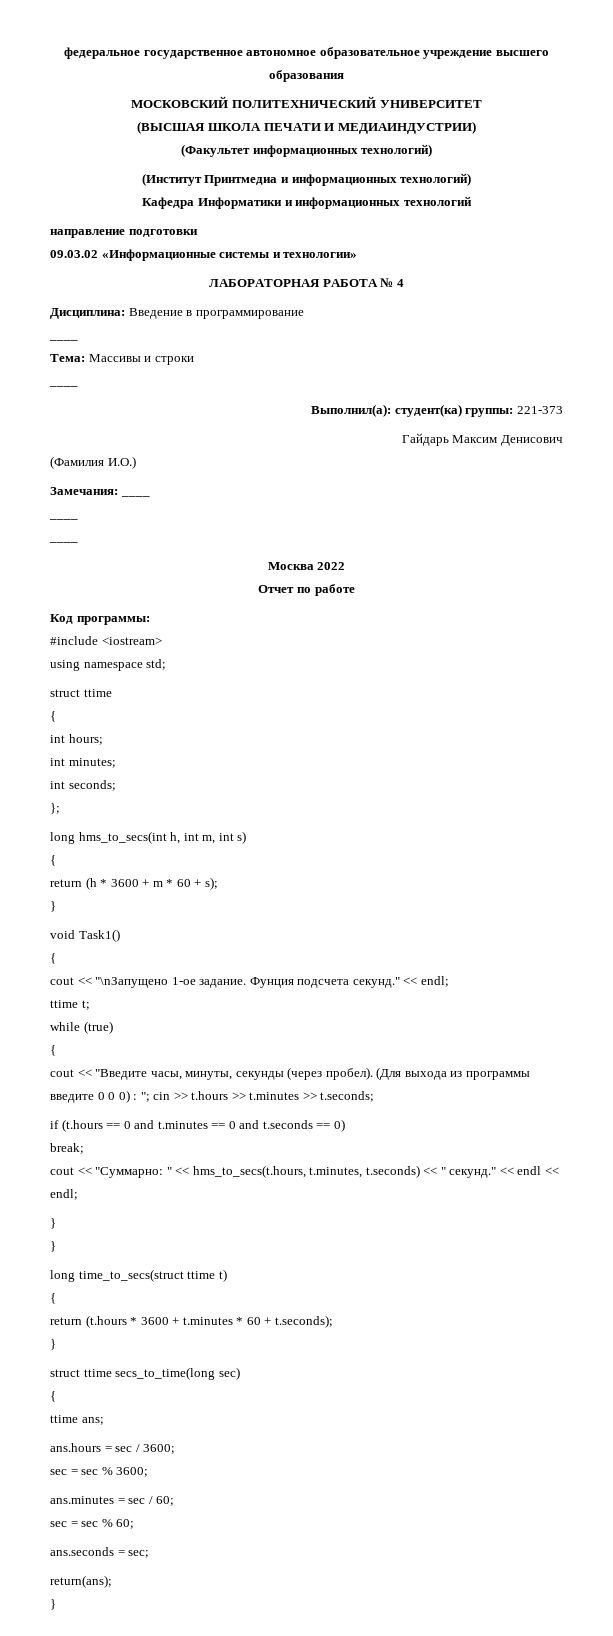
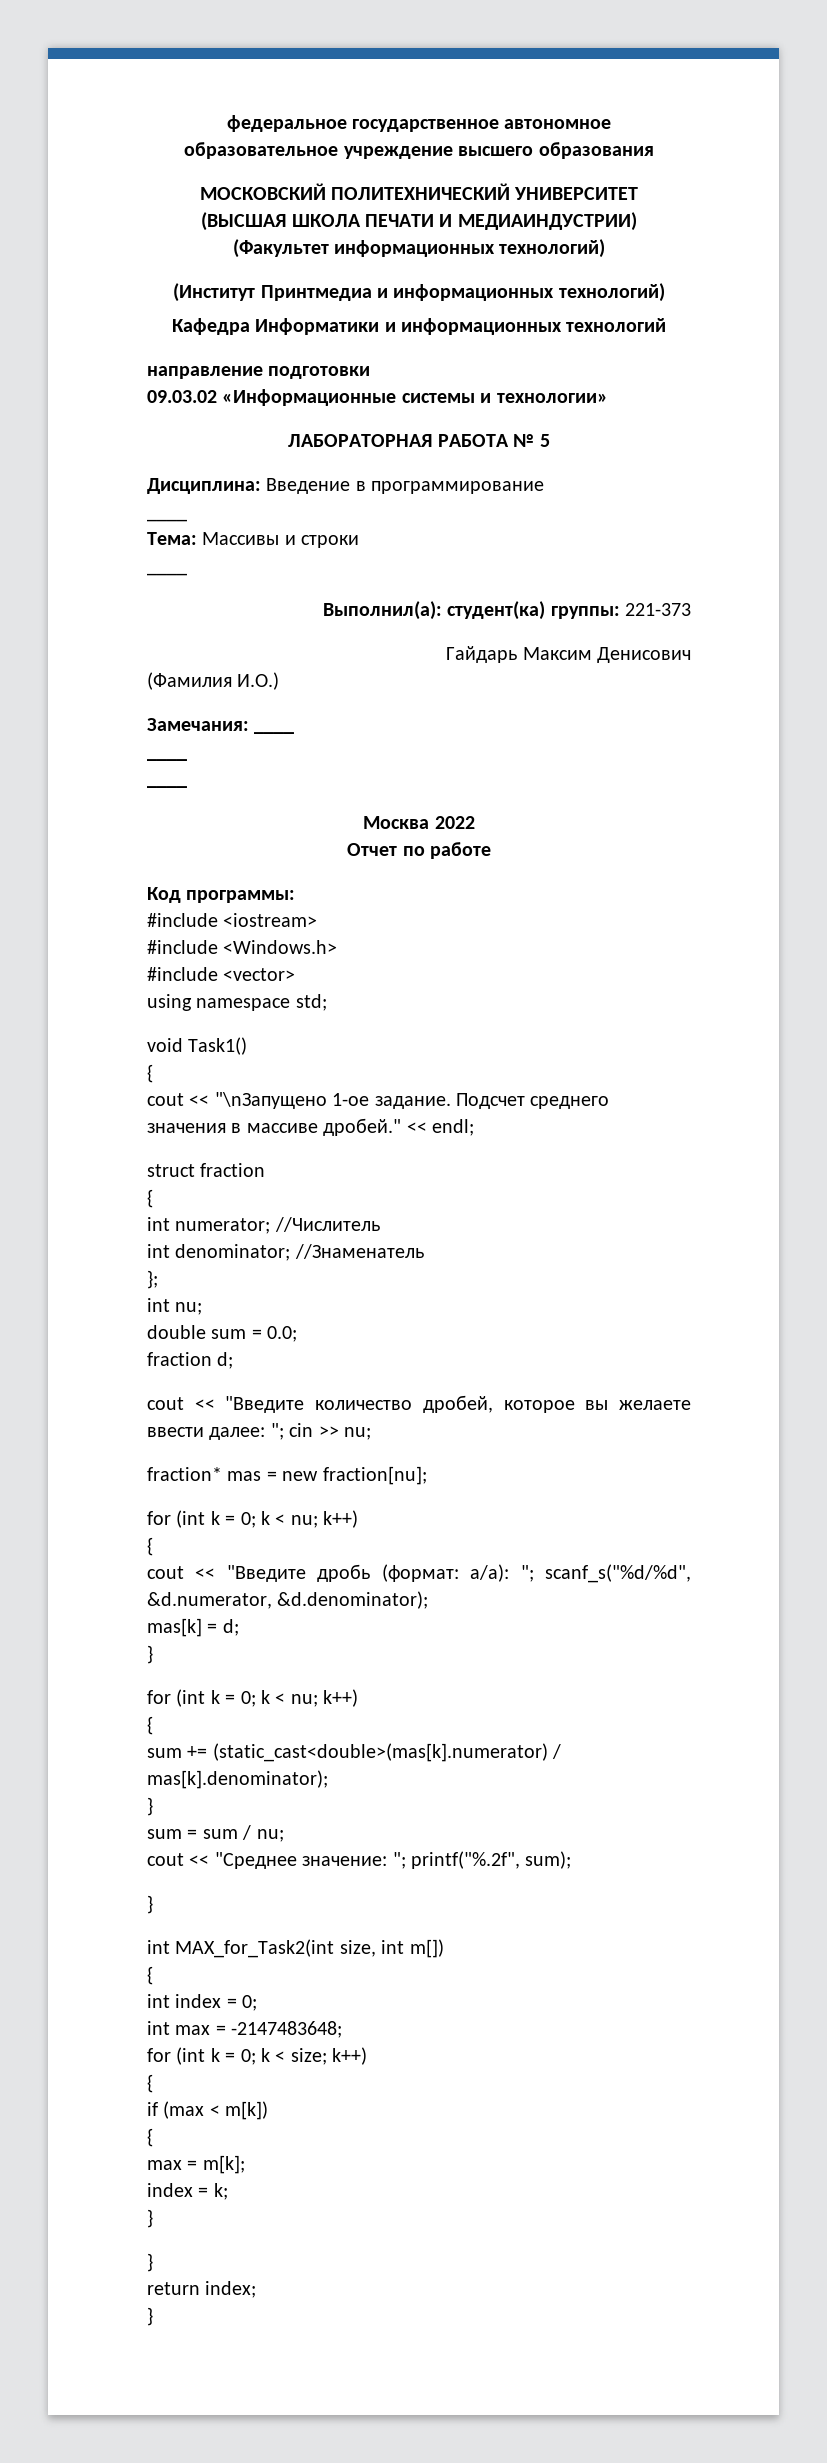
- ЛАБОРАТОРНАЯ РАБОТА № 4
+ ЛАБОРАТОРНАЯ РАБОТА № 5
+ #include <Windows.h>
+ #include <vector>
  using namespace std;
- struct ttime
- {
- int hours;
- int minutes;
- int seconds;
- };
- long hms_to_secs(int h, int m, int s)
- {
- return (h * 3600 + m * 60 + s);
- }
- Фунция подсчета секунд." << endl;
- ttime t;
- while (true)
+ Подсчет среднего значения в массиве дробей." << endl;
+ struct fraction
  {
- cout << "Введите часы, минуты, секунды (через пробел). (Для выхода из программы введите 0 0 0) : "; cin >> t.hours >> t.minutes >> t.seconds;
- if (t.hours == 0 and t.minutes == 0 and t.seconds == 0)
- break;
- cout << "Суммарно: " << hms_to_secs(t.hours, t.minutes, t.seconds) << " секунд." << endl << endl;
+ int numerator; //Числитель
+ int denominator; //Знаменатель
+ };
+ int nu;
+ double sum = 0.0;
+ fraction d;
+ cout << "Введите количество дробей, которое вы желаете ввести далее: "; cin >> nu;
+ fraction* mas = new fraction[nu];
+ for (int k = 0; k < nu; k++)
+ {
+ cout << "Введите дробь (формат: a/a): "; scanf_s("%d/%d", &d.numerator, &d.denominator);
+ mas[k] = d;
+ }
+ for (int k = 0; k < nu; k++)
+ {
+ sum += (static_cast<double>(mas[k].numerator) / mas[k].denominator);
+ }
+ sum = sum / nu;
+ cout << "Среднее значение: "; printf("%.2f", sum);
+ }
+ int MAX_for_Task2(int size, int m[])
+ {
+ int index = 0;
+ int max = -2147483648;
+ for (int k = 0; k < size; k++)
+ {
+ if (max < m[k])
+ {
+ max = m[k];
+ index = k;
  }
  }
- long time_to_secs(struct ttime t)
- {
- return (t.hours * 3600 + t.minutes * 60 + t.seconds);
- }
- struct ttime secs_to_time(long sec)
- {
- ttime ans;
- ans.hours = sec / 3600;
- sec = sec % 3600;
- ans.minutes = sec / 60;
- sec = sec % 60;
- ans.seconds = sec;
- return(ans);
+ return index;

